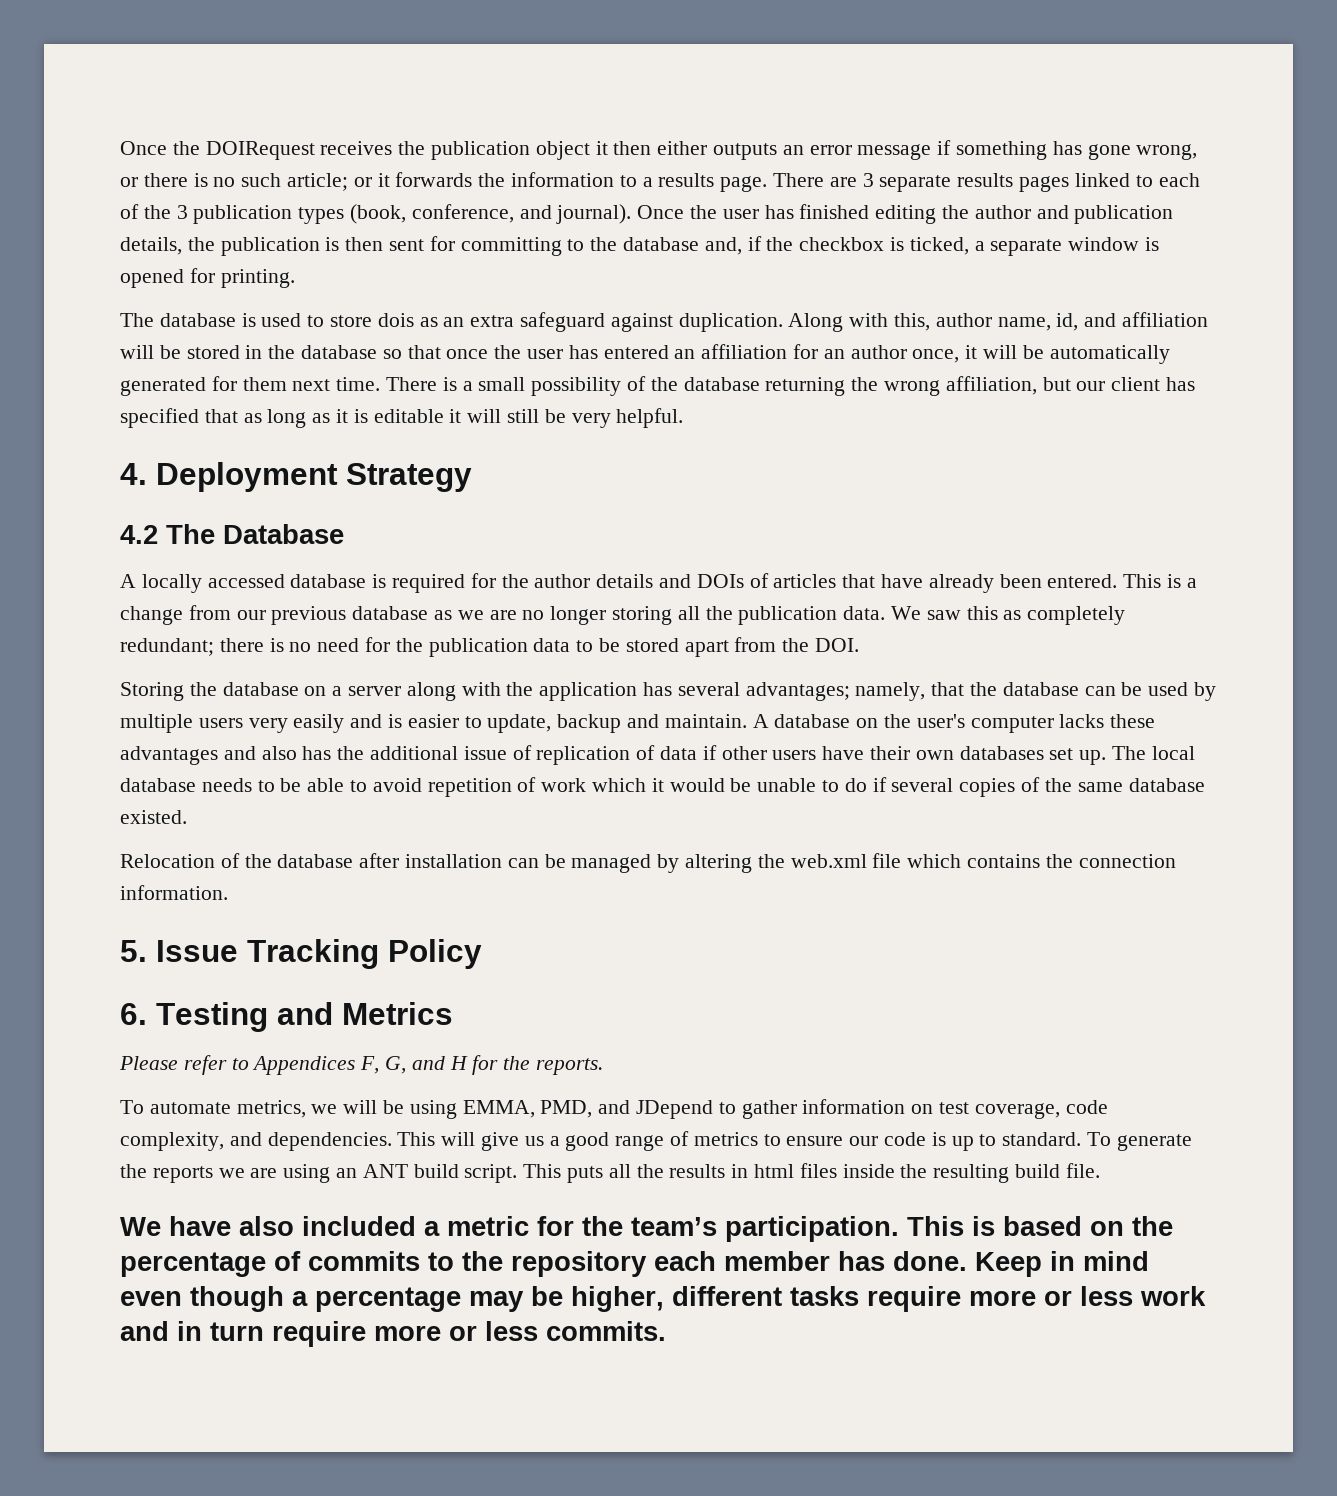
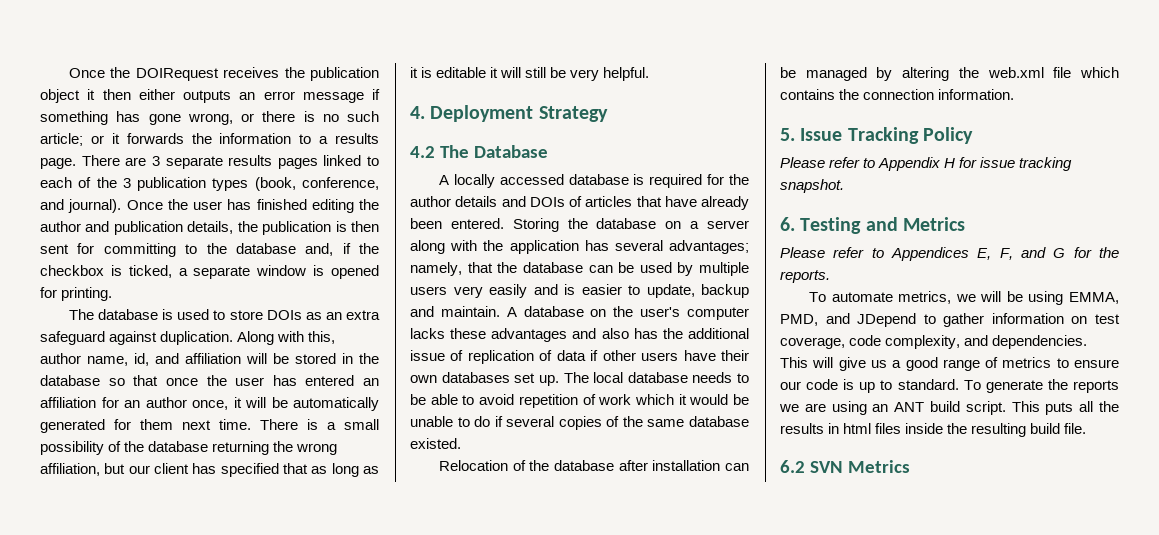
- The database is used to store dois as an extra safeguard against duplication.
+ The database is used to store DOIs as an extra safeguard against duplication.
- A locally accessed database is required for the author details and DOIs of articles that have already been entered. This is a change from our previous database as we are no longer storing all the publication data. We saw this as completely redundant; there is no need for the publication data to be stored apart from the DOI.
- Storing the database on a server along with the application has several advantages; namely, that the database can be used by multiple users very easily and is easier to update, backup and maintain.
+ A locally accessed database is required for the author details and DOIs of articles that have already been entered. Storing the database on a server along with the application has several advantages; namely, that the database can be used by multiple users very easily and is easier to update, backup and maintain.
+ Please refer to Appendix H for issue tracking snapshot.
- Please refer to Appendices F, G, and H for the reports.
+ Please refer to Appendices E, F, and G for the reports.
- We have also included a metric for the team’s participation. This is based on the percentage of commits to the repository each member has done. Keep in mind even though a percentage may be higher, different tasks require more or less work and in turn require more or less commits.
+ 6.2 SVN Metrics

